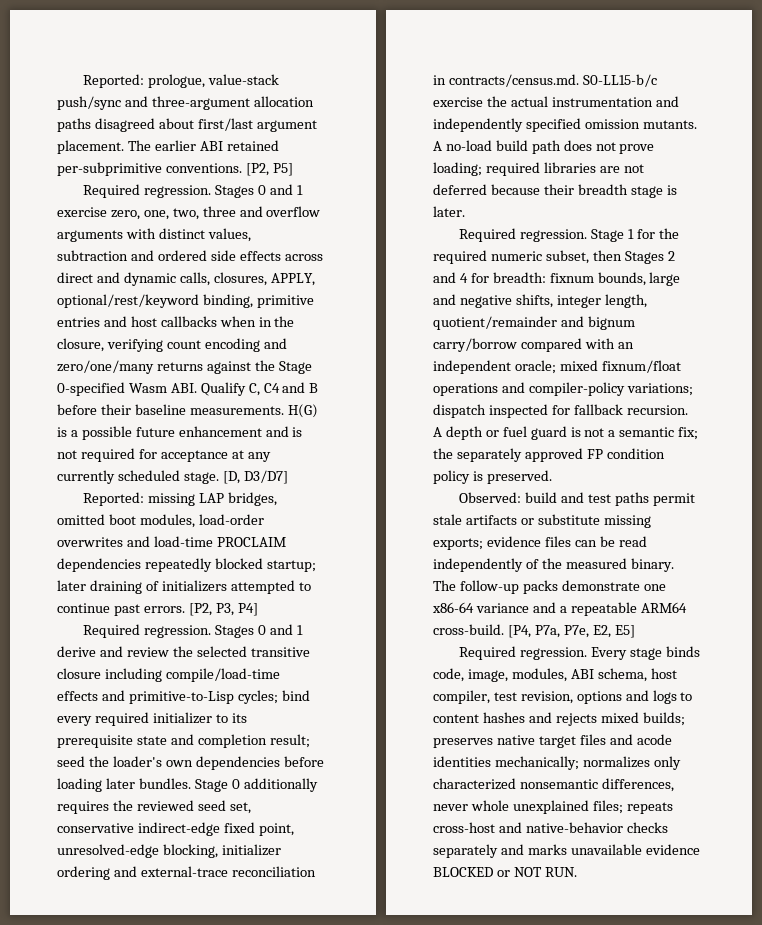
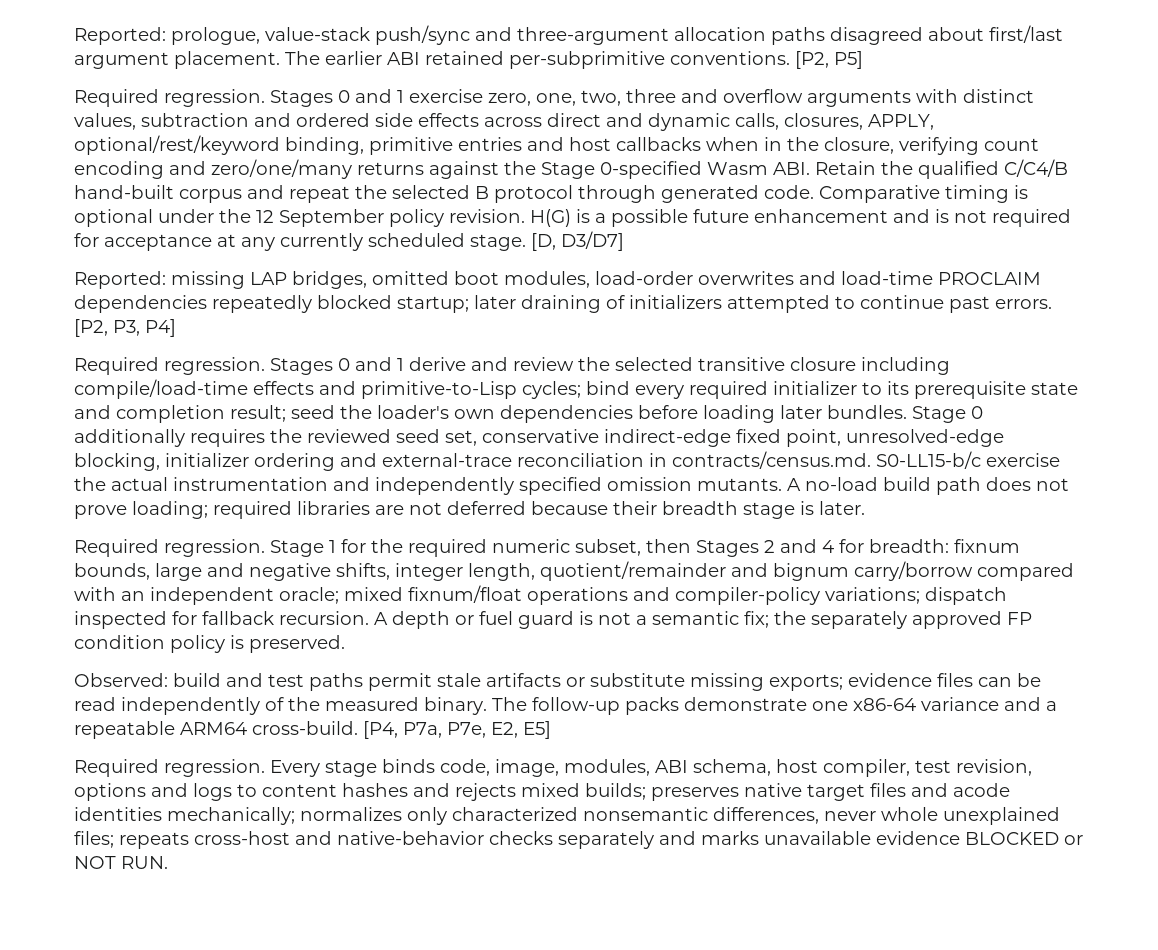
- Stages 0 and 1 exercise zero, one, two, three and overflow arguments with distinct values, subtraction and ordered side effects across direct and dynamic calls, closures, APPLY, optional/rest/keyword binding, primitive entries and host callbacks when in the closure, verifying count encoding and zero/one/many returns against the Stage 0-specified Wasm ABI. Qualify C, C4 and B before their baseline measurements.
+ Stages 0 and 1 exercise zero, one, two, three and overflow arguments with distinct values, subtraction and ordered side effects across direct and dynamic calls, closures, APPLY, optional/rest/keyword binding, primitive entries and host callbacks when in the closure, verifying count encoding and zero/one/many returns against the Stage 0-specified Wasm ABI. Retain the qualified C/C4/B hand-built corpus and repeat the selected B protocol through generated code. Comparative timing is optional under the 12 September policy revision.

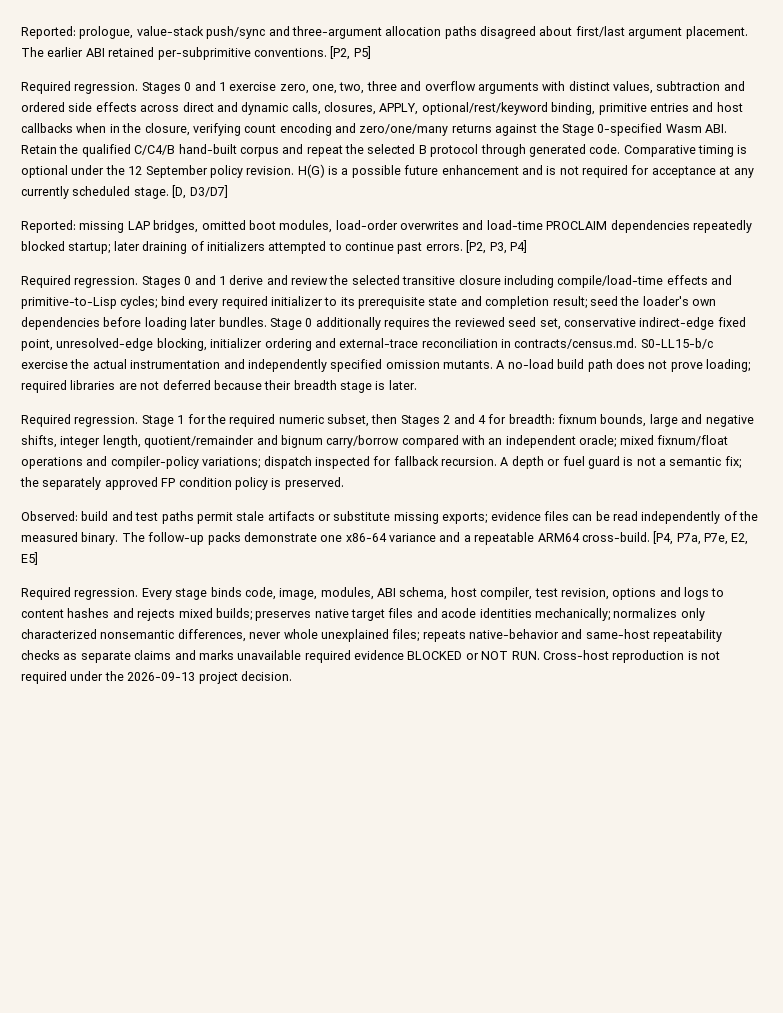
- Every stage binds code, image, modules, ABI schema, host compiler, test revision, options and logs to content hashes and rejects mixed builds; preserves native target files and acode identities mechanically; normalizes only characterized nonsemantic differences, never whole unexplained files; repeats cross-host and native-behavior checks separately and marks unavailable evidence BLOCKED or NOT RUN.
+ Every stage binds code, image, modules, ABI schema, host compiler, test revision, options and logs to content hashes and rejects mixed builds; preserves native target files and acode identities mechanically; normalizes only characterized nonsemantic differences, never whole unexplained files; repeats native-behavior and same-host repeatability checks as separate claims and marks unavailable required evidence BLOCKED or NOT RUN. Cross-host reproduction is not required under the 2026-09-13 project decision.

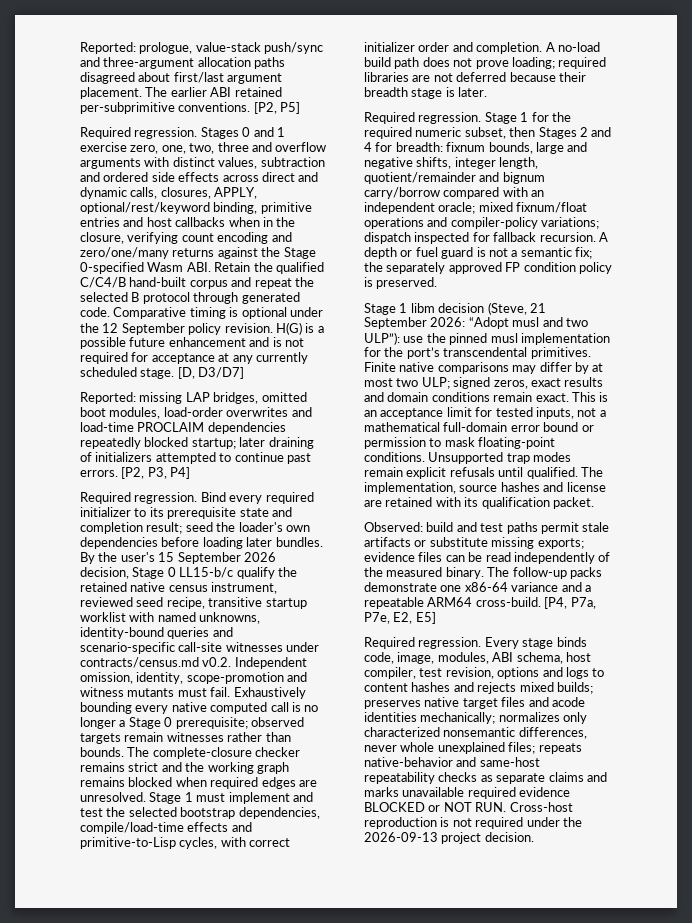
- Stages 0 and 1 derive and review the selected transitive closure including compile/load-time effects and primitive-to-Lisp cycles; bind every required initializer to its prerequisite state and completion result; seed the loader's own dependencies before loading later bundles.
+ Bind every required initializer to its prerequisite state and completion result; seed the loader's own dependencies before loading later bundles.
- Stage 0 additionally requires the reviewed seed set, conservative indirect-edge fixed point, unresolved-edge blocking, initializer ordering and external-trace reconciliation in contracts/census.md. S0-LL15-b/c exercise the actual instrumentation and independently specified omission mutants.
+ By the user's 15 September 2026 decision, Stage 0 LL15-b/c qualify the retained native census instrument, reviewed seed recipe, transitive startup worklist with named unknowns, identity-bound queries and scenario-specific call-site witnesses under contracts/census.md v0.2. Independent omission, identity, scope-promotion and witness mutants must fail. Exhaustively bounding every native computed call is no longer a Stage 0 prerequisite; observed targets remain witnesses rather than bounds. The complete-closure checker remains strict and the working graph remains blocked when required edges are unresolved. Stage 1 must implement and test the selected bootstrap dependencies, compile/load-time effects and primitive-to-Lisp cycles, with correct initializer order and completion.
+ Stage 1 libm decision (Steve, 21 September 2026: “Adopt musl and two ULP”): use the pinned musl implementation for the port’s transcendental primitives. Finite native comparisons may differ by at most two ULP; signed zeros, exact results and domain conditions remain exact. This is an acceptance limit for tested inputs, not a mathematical full-domain error bound or permission to mask floating-point conditions. Unsupported trap modes remain explicit refusals until qualified. The implementation, source hashes and license are retained with its qualification packet.

